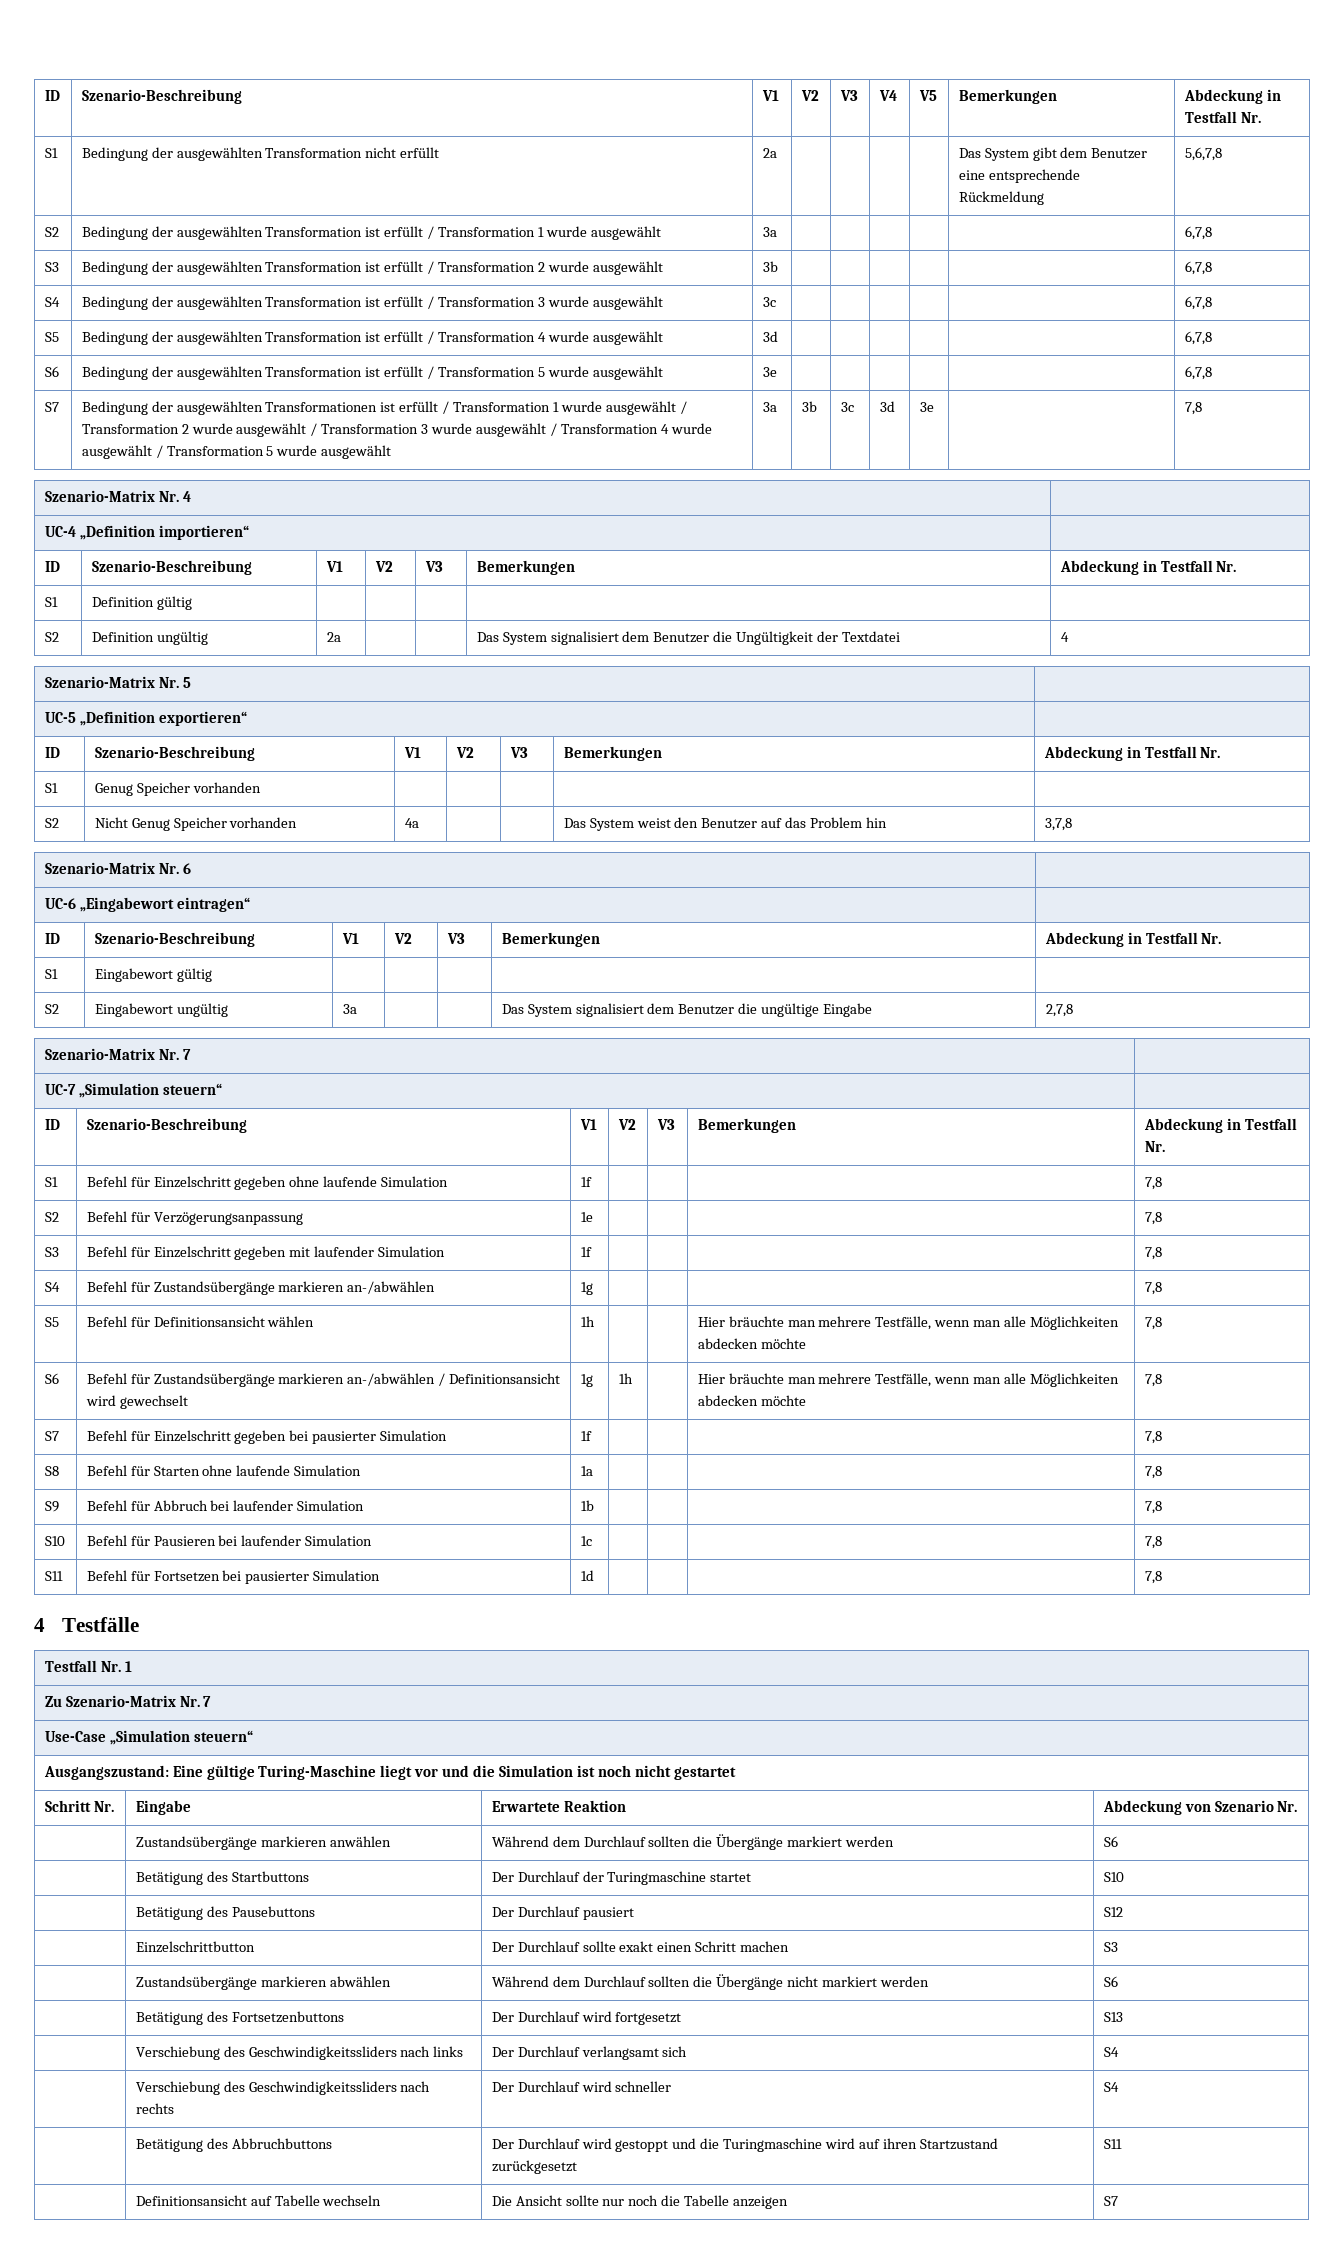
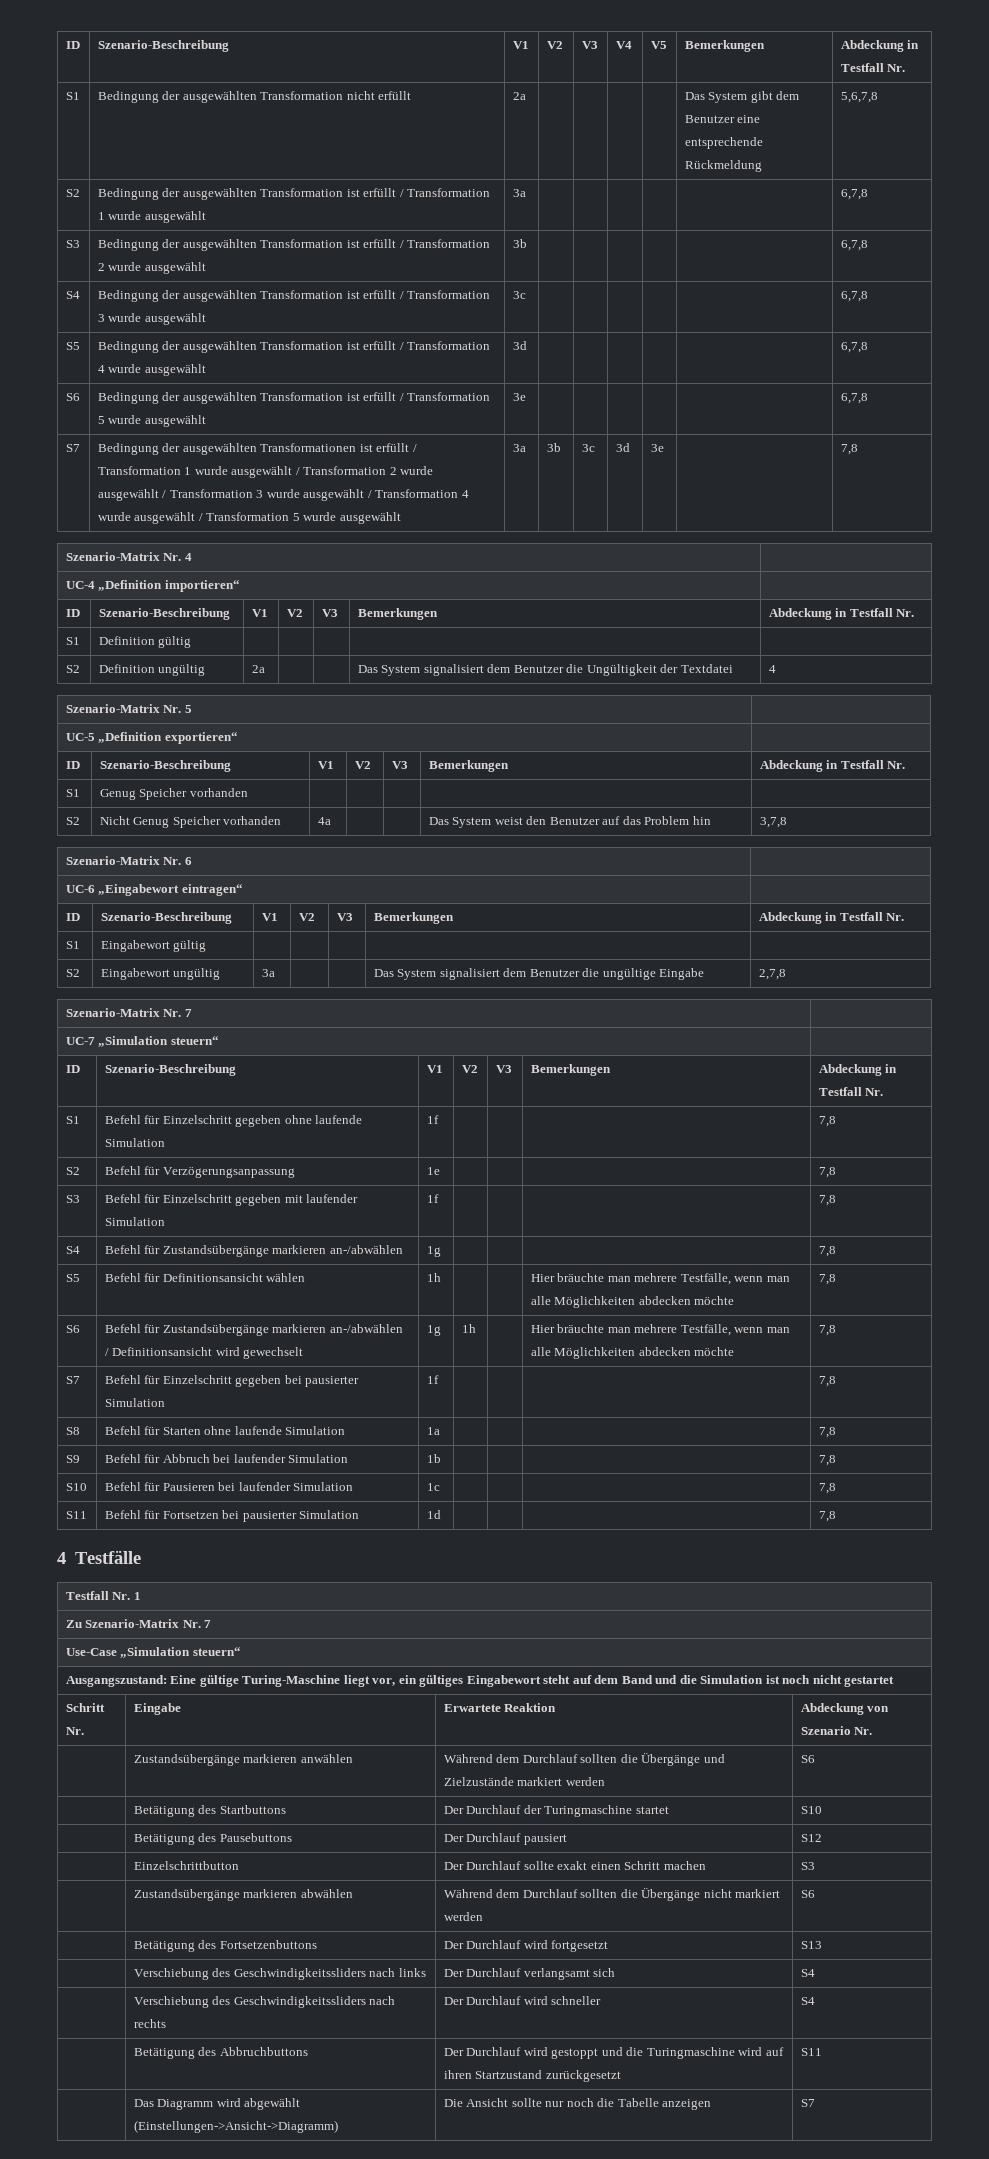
- Ausgangszustand: Eine gültige Turing-Maschine liegt vor und die Simulation ist noch nicht gestartet
+ Ausgangszustand: Eine gültige Turing-Maschine liegt vor, ein gültiges Eingabewort steht auf dem Band und die Simulation ist noch nicht gestartet
- | Zustandsübergänge markieren anwählen | Während dem Durchlauf sollten die Übergänge markiert werden | S6
+ | Zustandsübergänge markieren anwählen | Während dem Durchlauf sollten die Übergänge und Zielzustände markiert werden | S6
- | Definitionsansicht auf Tabelle wechseln | Die Ansicht sollte nur noch die Tabelle anzeigen | S7
+ | Das Diagramm wird abgewählt (Einstellungen->Ansicht->Diagramm) | Die Ansicht sollte nur noch die Tabelle anzeigen | S7

